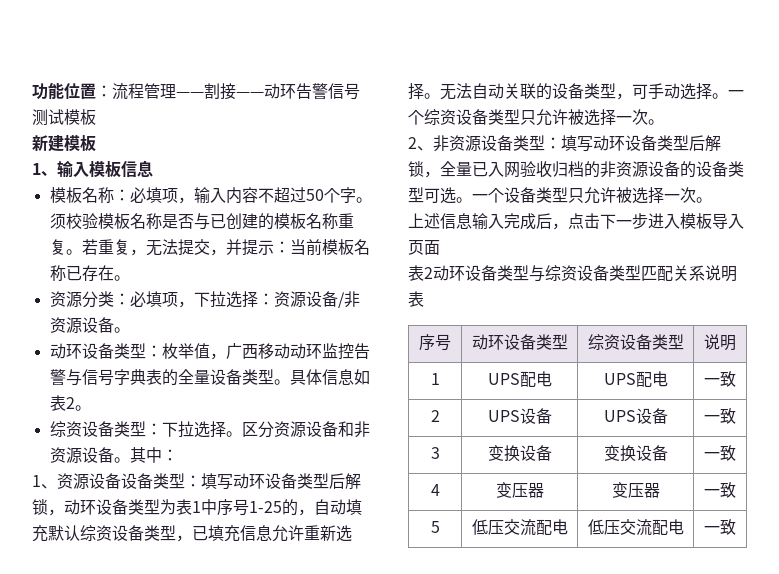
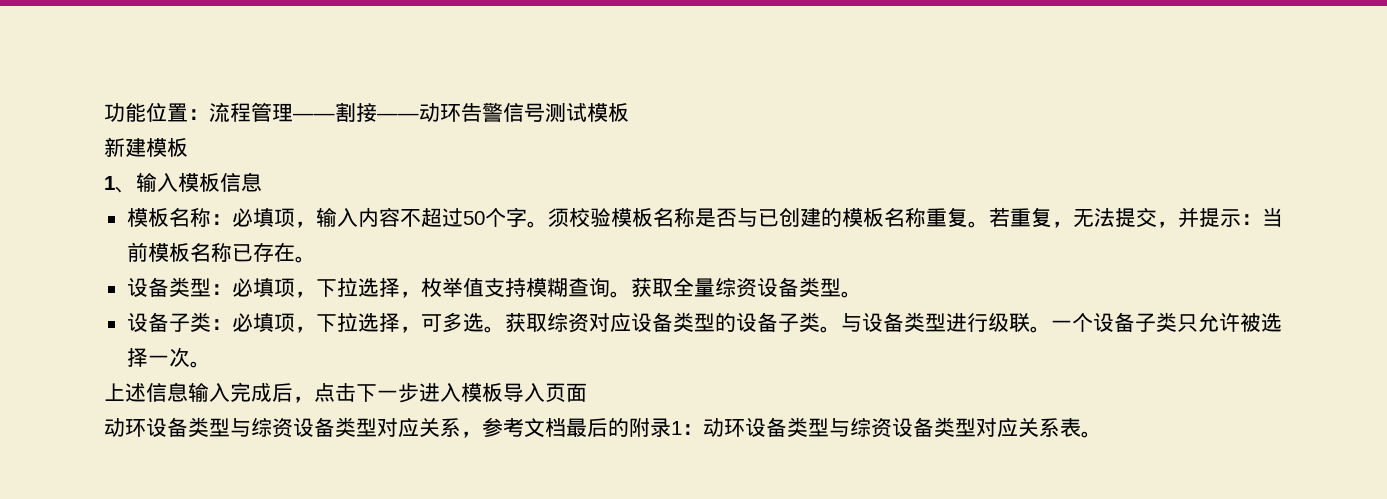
- 资源分类：必填项，下拉选择：资源设备/非资源设备。
- 动环设备类型：枚举值，广西移动动环监控告警与信号字典表的全量设备类型。具体信息如表2。
- 综资设备类型：下拉选择。区分资源设备和非资源设备。其中：
- 1、资源设备设备类型：填写动环设备类型后解锁，动环设备类型为表1中序号1-25的，自动填充默认综资设备类型，已填充信息允许重新选择。无法自动关联的设备类型，可手动选择。一个综资设备类型只允许被选择一次。
- 2、非资源设备类型：填写动环设备类型后解锁，全量已入网验收归档的非资源设备的设备类型可选。
+ 设备类型：必填项，下拉选择，枚举值支持模糊查询。获取全量综资设备类型。
+ 设备子类：必填项，下拉选择，可多选。获取综资对应设备类型的设备子类。与设备类型进行级联。
- 一个设备类型只允许被选择一次。
+ 一个设备子类只允许被选择一次。
- 表2动环设备类型与综资设备类型匹配关系说明表
- 序号 | 动环设备类型 | 综资设备类型 | 说明
- 1 | UPS配电 | UPS配电 | 一致
- 2 | UPS设备 | UPS设备 | 一致
- 3 | 变换设备 | 变换设备 | 一致
- 4 | 变压器 | 变压器 | 一致
- 5 | 低压交流配电 | 低压交流配电 | 一致
+ 动环设备类型与综资设备类型对应关系，参考文档最后的附录1：动环设备类型与综资设备类型对应关系表。

